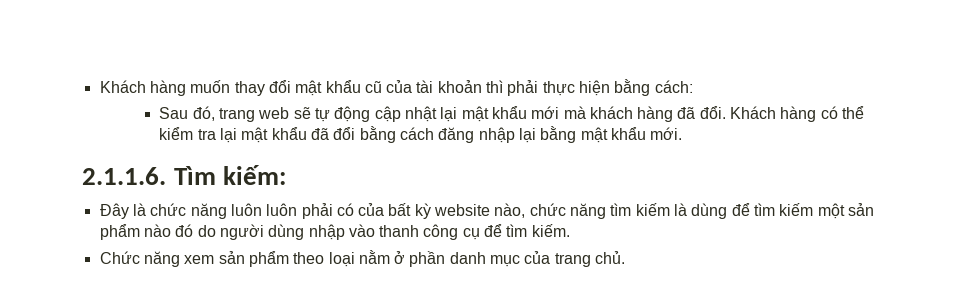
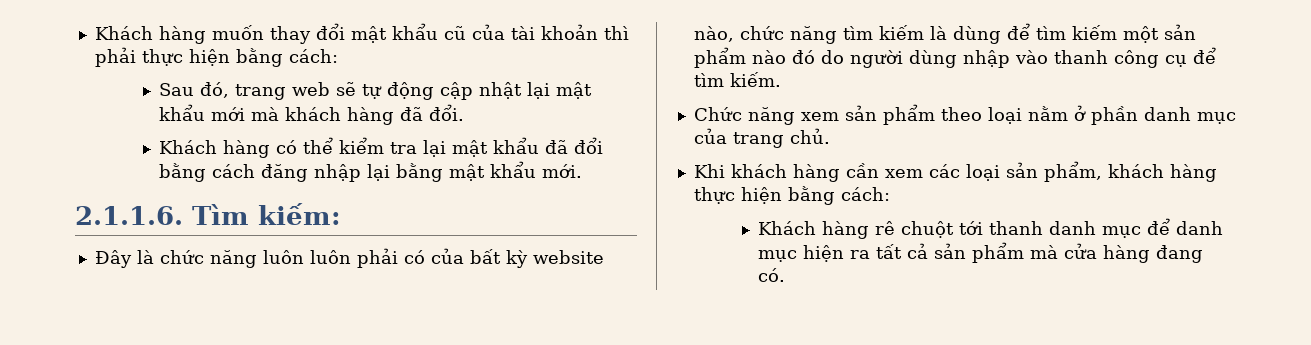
- Sau đó, trang web sẽ tự động cập nhật lại mật khẩu mới mà khách hàng đã đổi. Khách hàng có thể kiểm tra lại mật khẩu đã đổi bằng cách đăng nhập lại bằng mật khẩu mới.
+ Sau đó, trang web sẽ tự động cập nhật lại mật khẩu mới mà khách hàng đã đổi.
+ Khách hàng có thể kiểm tra lại mật khẩu đã đổi bằng cách đăng nhập lại bằng mật khẩu mới.
+ Khi khách hàng cần xem các loại sản phẩm, khách hàng thực hiện bằng cách:
+ Khách hàng rê chuột tới thanh danh mục để danh mục hiện ra tất cả sản phẩm mà cửa hàng đang có.

